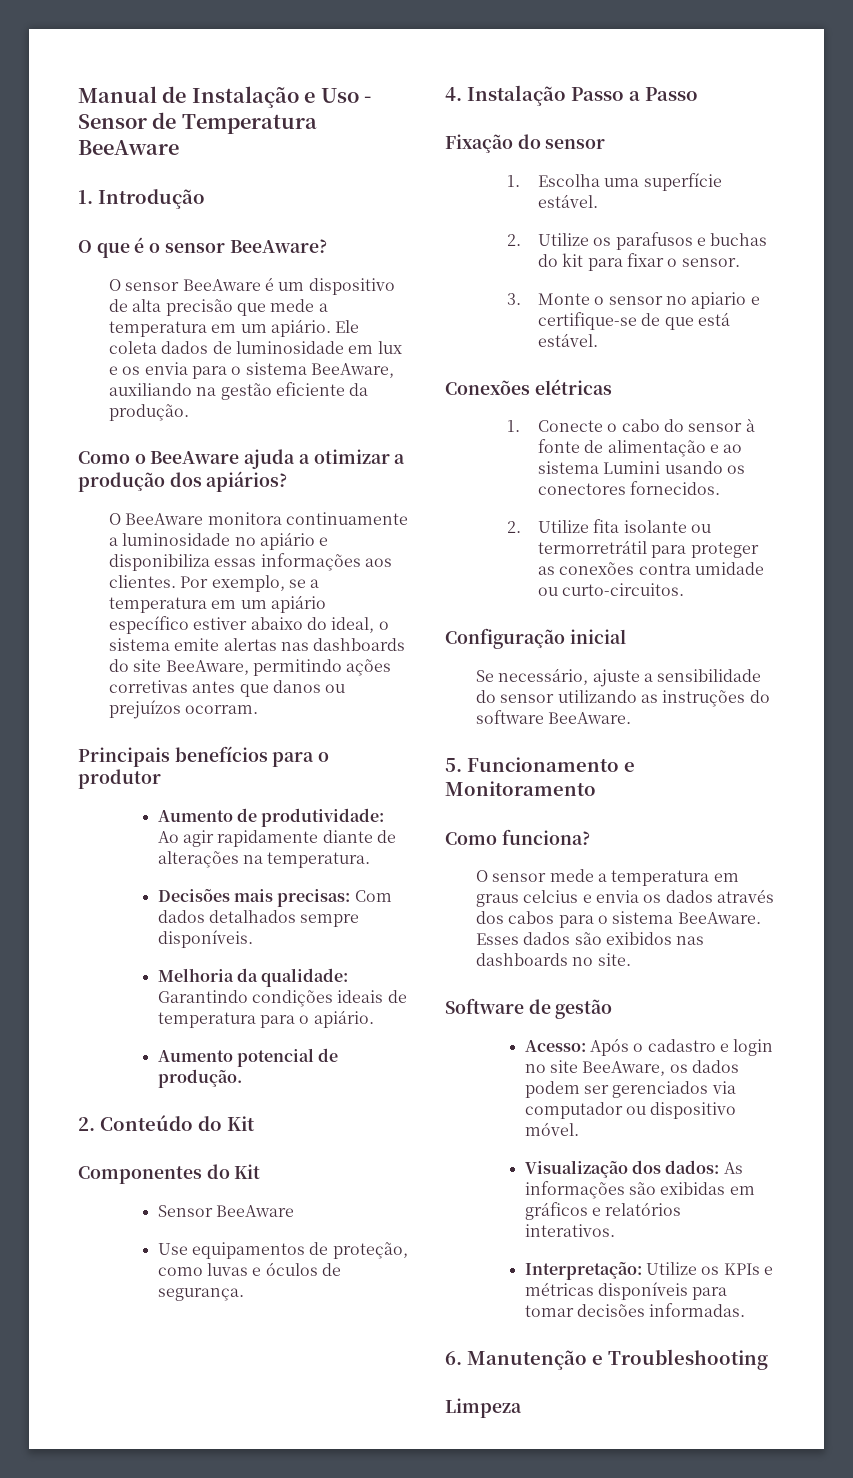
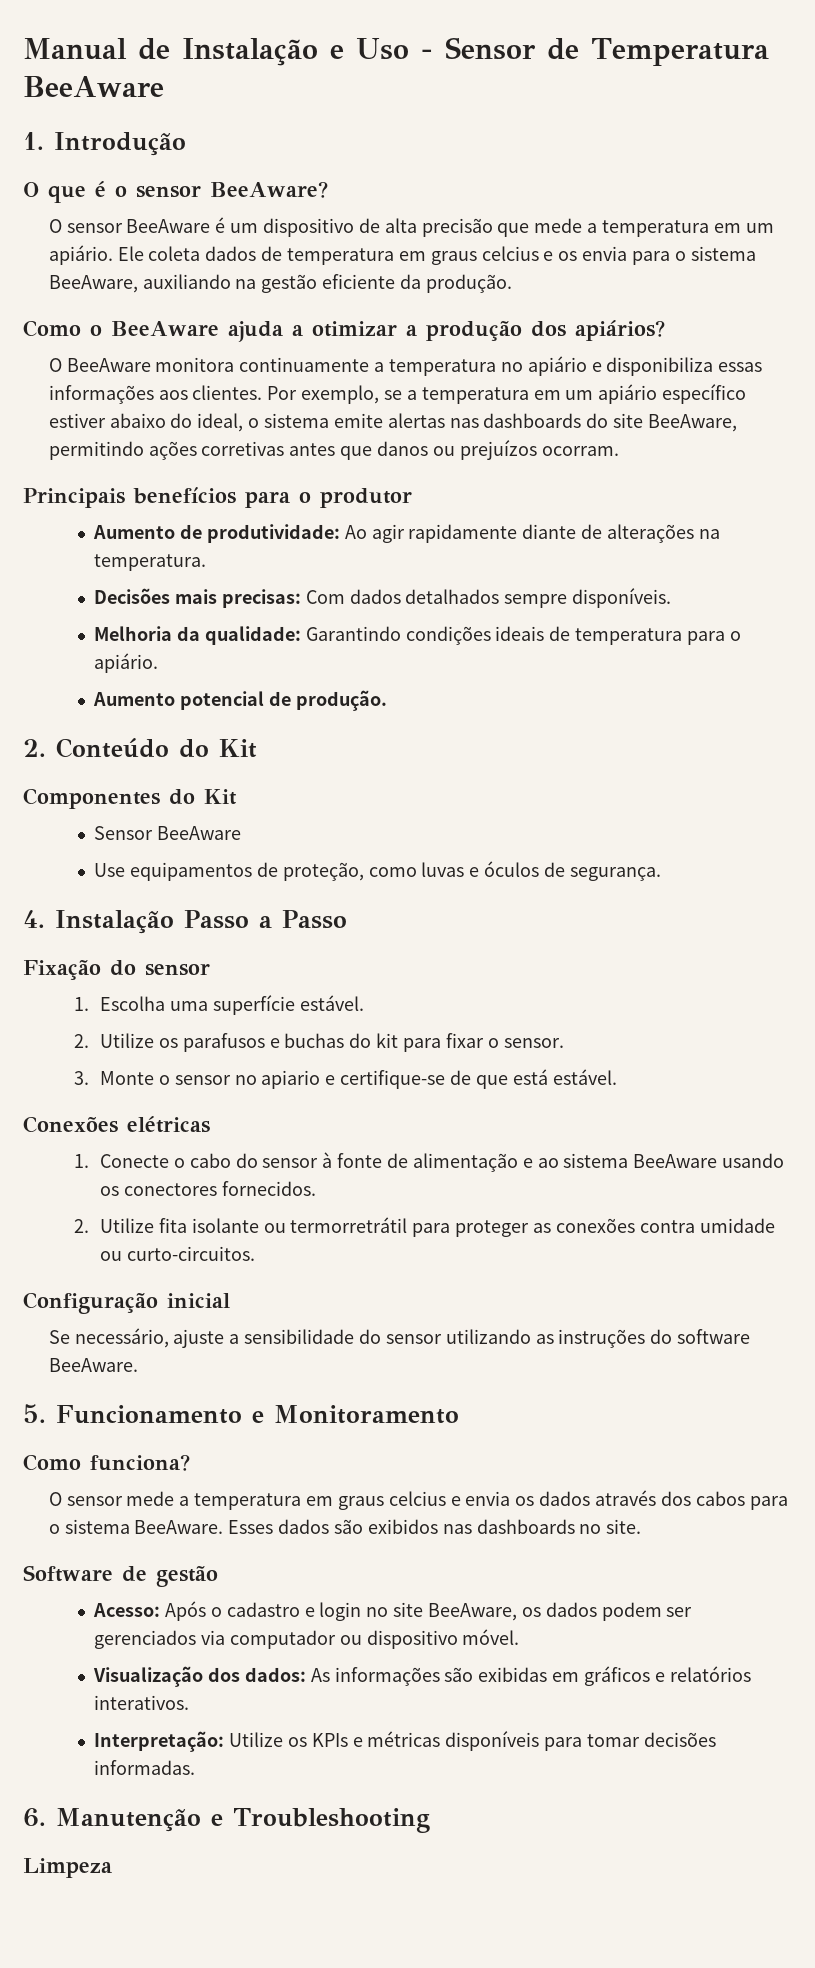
- Ele coleta dados de luminosidade em lux e os envia para o sistema BeeAware, auxiliando na gestão eficiente da produção.
+ Ele coleta dados de temperatura em graus celcius e os envia para o sistema BeeAware, auxiliando na gestão eficiente da produção.
- O BeeAware monitora continuamente a luminosidade no apiário e disponibiliza essas informações aos clientes.
+ O BeeAware monitora continuamente a temperatura no apiário e disponibiliza essas informações aos clientes.
- 1. Conecte o cabo do sensor à fonte de alimentação e ao sistema Lumini usando os conectores fornecidos.
+ 1. Conecte o cabo do sensor à fonte de alimentação e ao sistema BeeAware usando os conectores fornecidos.

